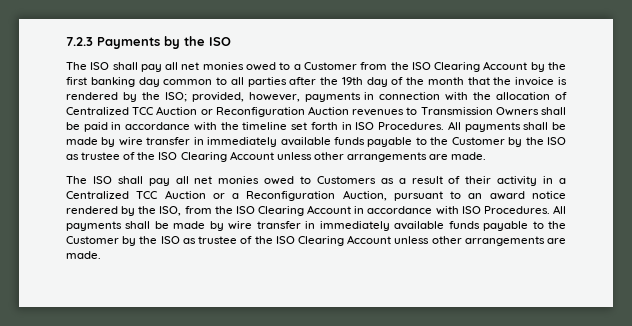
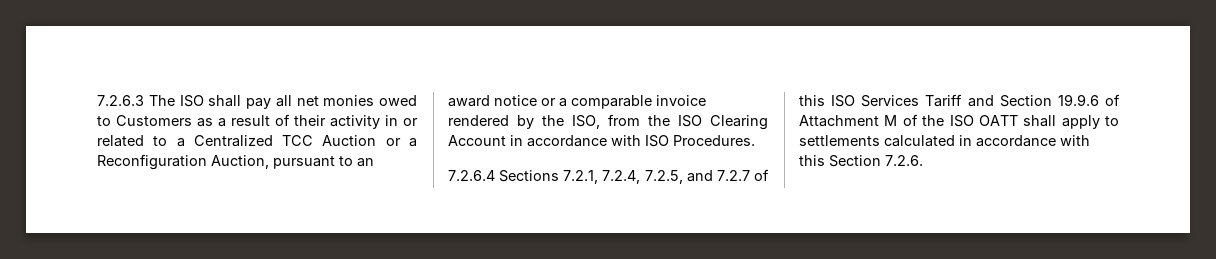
- 7.2.3 Payments by the ISO
- The ISO shall pay all net monies owed to a Customer from the ISO Clearing Account by the first banking day common to all parties after the 19th day of the month that the invoice is rendered by the ISO; provided, however, payments in connection with the allocation of Centralized TCC Auction or Reconfiguration Auction revenues to Transmission Owners shall be paid in accordance with the timeline set forth in ISO Procedures. All payments shall be made by wire transfer in immediately available funds payable to the Customer by the ISO as trustee of the ISO Clearing Account unless other arrangements are made.
- The ISO shall pay all net monies owed to Customers as a result of their activity in a Centralized TCC Auction or a Reconfiguration Auction, pursuant to an award notice rendered by the ISO, from the ISO Clearing Account in accordance with ISO Procedures. All payments shall be made by wire transfer in immediately available funds payable to the Customer by the ISO as trustee of the ISO Clearing Account unless other arrangements are made.
+ 7.2.6.3 The ISO shall pay all net monies owed to Customers as a result of their activity in or related to a Centralized TCC Auction or a Reconfiguration Auction, pursuant to an award notice or a comparable invoice rendered by the ISO, from the ISO Clearing Account in accordance with ISO Procedures.
+ 7.2.6.4 Sections 7.2.1, 7.2.4, 7.2.5, and 7.2.7 of this ISO Services Tariff and Section 19.9.6 of Attachment M of the ISO OATT shall apply to settlements calculated in accordance with this Section 7.2.6.

